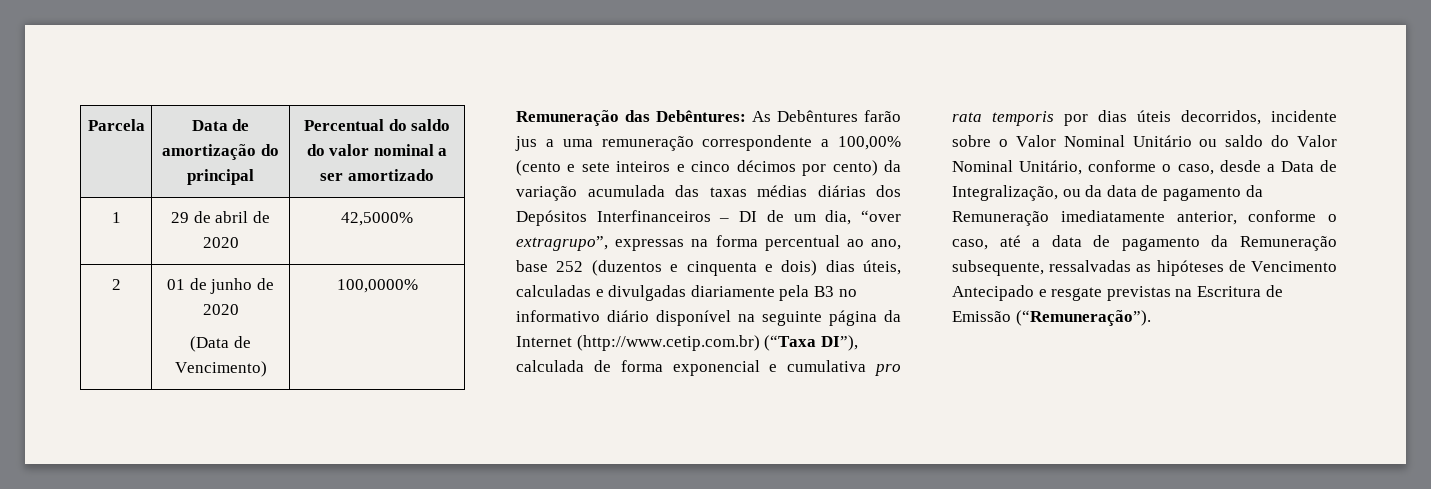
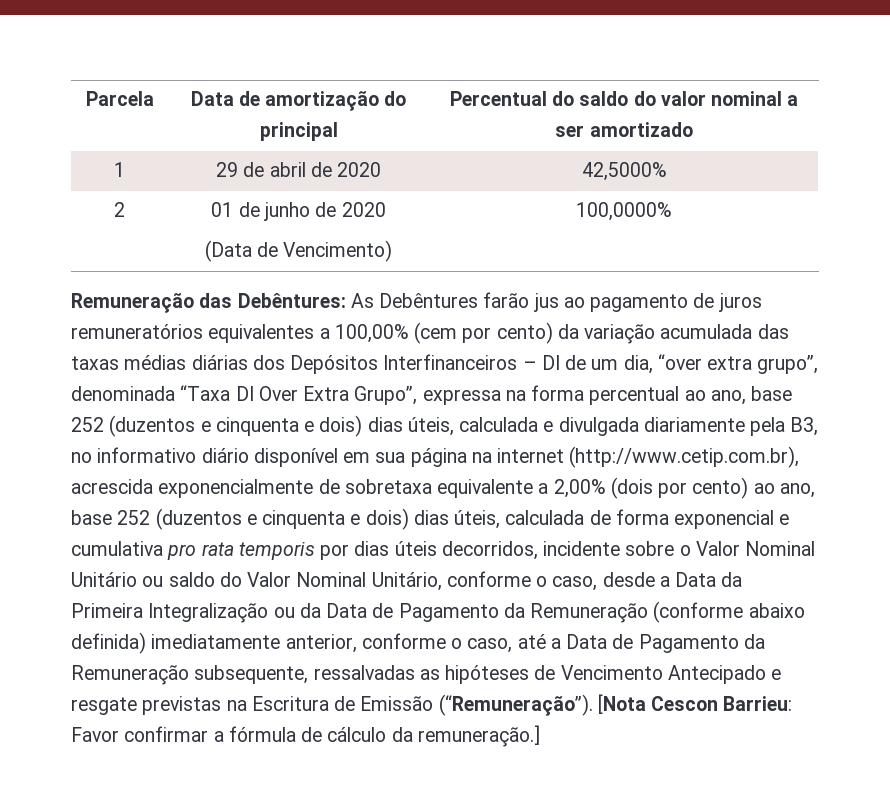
- As Debêntures farão jus a uma remuneração correspondente a 100,00% (cento e sete inteiros e cinco décimos por cento) da variação acumulada das taxas médias diárias dos Depósitos Interfinanceiros – DI de um dia, “over extragrupo”, expressas na forma percentual ao ano, base 252 (duzentos e cinquenta e dois) dias úteis, calculadas e divulgadas diariamente pela B3 no informativo diário disponível na seguinte página da Internet (http://www.cetip.com.br) (“Taxa DI”), calculada de forma exponencial e cumulativa pro rata temporis por dias úteis decorridos, incidente sobre o Valor Nominal Unitário ou saldo do Valor Nominal Unitário, conforme o caso, desde a Data de Integralização, ou da data de pagamento da Remuneração imediatamente anterior, conforme o caso, até a data de pagamento da Remuneração subsequente, ressalvadas as hipóteses de Vencimento Antecipado e resgate previstas na Escritura de Emissão (“Remuneração”).
+ As Debêntures farão jus ao pagamento de juros remuneratórios equivalentes a 100,00% (cem por cento) da variação acumulada das taxas médias diárias dos Depósitos Interfinanceiros – DI de um dia, “over extra grupo”, denominada “Taxa DI Over Extra Grupo”, expressa na forma percentual ao ano, base 252 (duzentos e cinquenta e dois) dias úteis, calculada e divulgada diariamente pela B3, no informativo diário disponível em sua página na internet (http://www.cetip.com.br), acrescida exponencialmente de sobretaxa equivalente a 2,00% (dois por cento) ao ano, base 252 (duzentos e cinquenta e dois) dias úteis, calculada de forma exponencial e cumulativa pro rata temporis por dias úteis decorridos, incidente sobre o Valor Nominal Unitário ou saldo do Valor Nominal Unitário, conforme o caso, desde a Data da Primeira Integralização ou da Data de Pagamento da Remuneração (conforme abaixo definida) imediatamente anterior, conforme o caso, até a Data de Pagamento da Remuneração subsequente, ressalvadas as hipóteses de Vencimento Antecipado e resgate previstas na Escritura de Emissão (“Remuneração”).
+ [Nota Cescon Barrieu: Favor confirmar a fórmula de cálculo da remuneração.]

